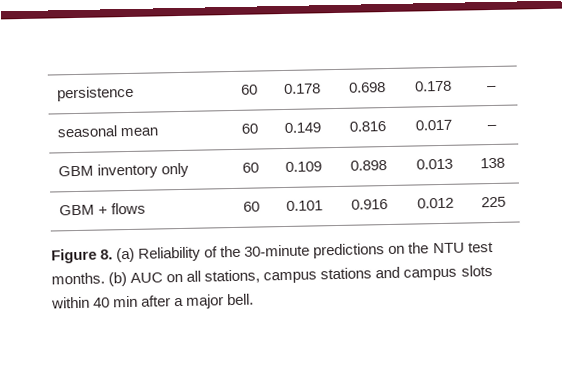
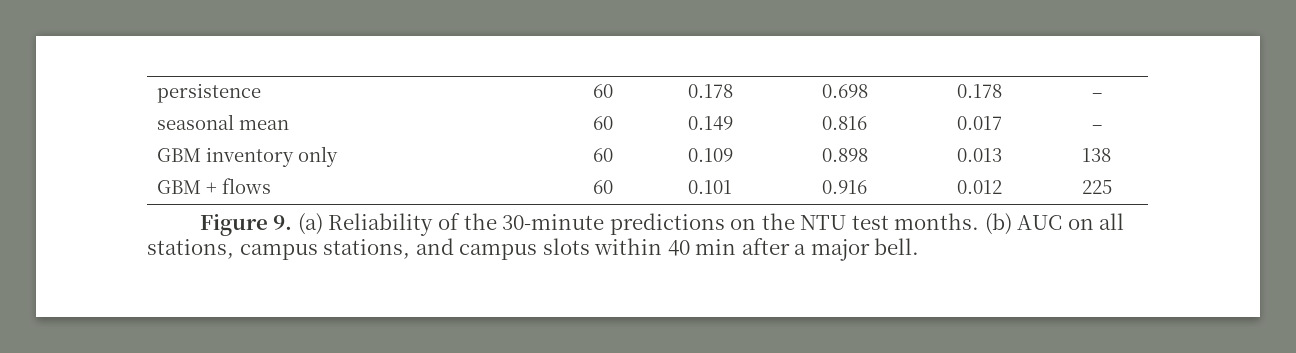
- Figure 8. (a) Reliability of the 30-minute predictions on the NTU test months.
+ Figure 9. (a) Reliability of the 30-minute predictions on the NTU test months.
- (b) AUC on all stations, campus stations and campus slots within 40 min after a major bell.
+ (b) AUC on all stations, campus stations, and campus slots within 40 min after a major bell.

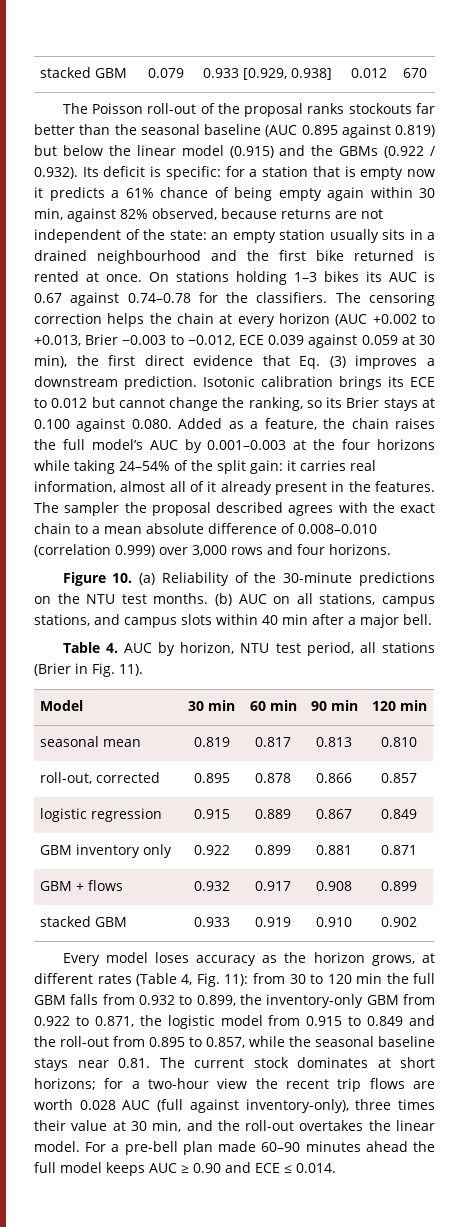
- persistence | 60 | 0.178 | 0.698 | 0.178 | –
- seasonal mean | 60 | 0.149 | 0.816 | 0.017 | –
- GBM inventory only | 60 | 0.109 | 0.898 | 0.013 | 138
- GBM + flows | 60 | 0.101 | 0.916 | 0.012 | 225
+ stacked GBM | 0.079 | 0.933 [0.929, 0.938] | 0.012 | 670
+ The Poisson roll-out of the proposal ranks stockouts far better than the seasonal baseline (AUC 0.895 against 0.819) but below the linear model (0.915) and the GBMs (0.922 / 0.932). Its deficit is specific: for a station that is empty now it predicts a 61% chance of being empty again within 30 min, against 82% observed, because returns are not independent of the state: an empty station usually sits in a drained neighbourhood and the first bike returned is rented at once. On stations holding 1–3 bikes its AUC is 0.67 against 0.74–0.78 for the classifiers. The censoring correction helps the chain at every horizon (AUC +0.002 to +0.013, Brier −0.003 to −0.012, ECE 0.039 against 0.059 at 30 min), the first direct evidence that Eq. (3) improves a downstream prediction. Isotonic calibration brings its ECE to 0.012 but cannot change the ranking, so its Brier stays at 0.100 against 0.080. Added as a feature, the chain raises the full model’s AUC by 0.001–0.003 at the four horizons while taking 24–54% of the split gain: it carries real information, almost all of it already present in the features. The sampler the proposal described agrees with the exact chain to a mean absolute difference of 0.008–0.010 (correlation 0.999) over 3,000 rows and four horizons.
- Figure 9. (a) Reliability of the 30-minute predictions on the NTU test months.
+ Figure 10. (a) Reliability of the 30-minute predictions on the NTU test months.
+ Table 4. AUC by horizon, NTU test period, all stations (Brier in Fig. 11).
+ Model | 30 min | 60 min | 90 min | 120 min
+ seasonal mean | 0.819 | 0.817 | 0.813 | 0.810
+ roll-out, corrected | 0.895 | 0.878 | 0.866 | 0.857
+ logistic regression | 0.915 | 0.889 | 0.867 | 0.849
+ GBM inventory only | 0.922 | 0.899 | 0.881 | 0.871
+ GBM + flows | 0.932 | 0.917 | 0.908 | 0.899
+ stacked GBM | 0.933 | 0.919 | 0.910 | 0.902
+ Every model loses accuracy as the horizon grows, at different rates (Table 4, Fig. 11): from 30 to 120 min the full GBM falls from 0.932 to 0.899, the inventory-only GBM from 0.922 to 0.871, the logistic model from 0.915 to 0.849 and the roll-out from 0.895 to 0.857, while the seasonal baseline stays near 0.81. The current stock dominates at short horizons; for a two-hour view the recent trip flows are worth 0.028 AUC (full against inventory-only), three times their value at 30 min, and the roll-out overtakes the linear model. For a pre-bell plan made 60–90 minutes ahead the full model keeps AUC ≥ 0.90 and ECE ≤ 0.014.

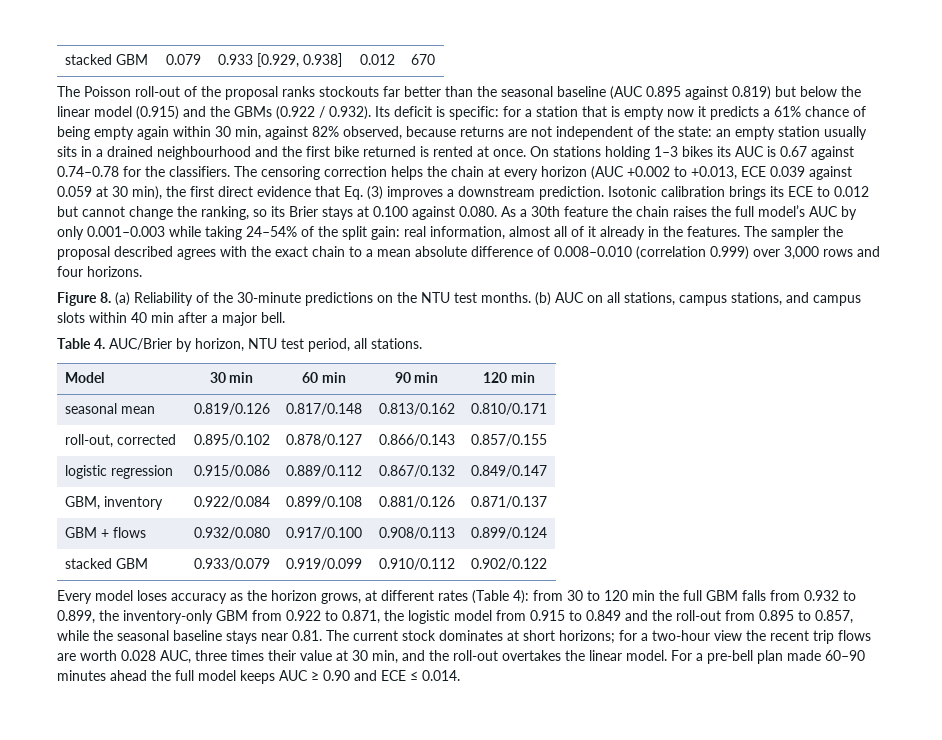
- The censoring correction helps the chain at every horizon (AUC +0.002 to +0.013, Brier −0.003 to −0.012, ECE 0.039 against 0.059 at 30 min), the first direct evidence that Eq. (3) improves a downstream prediction.
+ The censoring correction helps the chain at every horizon (AUC +0.002 to +0.013, ECE 0.039 against 0.059 at 30 min), the first direct evidence that Eq. (3) improves a downstream prediction.
- Isotonic calibration brings its ECE to 0.012 but cannot change the ranking, so its Brier stays at 0.100 against 0.080. Added as a feature, the chain raises the full model’s AUC by 0.001–0.003 at the four horizons while taking 24–54% of the split gain: it carries real information, almost all of it already present in the features.
+ Isotonic calibration brings its ECE to 0.012 but cannot change the ranking, so its Brier stays at 0.100 against 0.080. As a 30th feature the chain raises the full model’s AUC by only 0.001–0.003 while taking 24–54% of the split gain: real information, almost all of it already in the features.
- Figure 10. (a) Reliability of the 30-minute predictions on the NTU test months.
+ Figure 8. (a) Reliability of the 30-minute predictions on the NTU test months.
- Table 4. AUC by horizon, NTU test period, all stations (Brier in Fig. 11).
+ Table 4. AUC/Brier by horizon, NTU test period, all stations.
- seasonal mean | 0.819 | 0.817 | 0.813 | 0.810
- roll-out, corrected | 0.895 | 0.878 | 0.866 | 0.857
- logistic regression | 0.915 | 0.889 | 0.867 | 0.849
- GBM inventory only | 0.922 | 0.899 | 0.881 | 0.871
- GBM + flows | 0.932 | 0.917 | 0.908 | 0.899
- stacked GBM | 0.933 | 0.919 | 0.910 | 0.902
+ seasonal mean | 0.819/0.126 | 0.817/0.148 | 0.813/0.162 | 0.810/0.171
+ roll-out, corrected | 0.895/0.102 | 0.878/0.127 | 0.866/0.143 | 0.857/0.155
+ logistic regression | 0.915/0.086 | 0.889/0.112 | 0.867/0.132 | 0.849/0.147
+ GBM, inventory | 0.922/0.084 | 0.899/0.108 | 0.881/0.126 | 0.871/0.137
+ GBM + flows | 0.932/0.080 | 0.917/0.100 | 0.908/0.113 | 0.899/0.124
+ stacked GBM | 0.933/0.079 | 0.919/0.099 | 0.910/0.112 | 0.902/0.122
- Every model loses accuracy as the horizon grows, at different rates (Table 4, Fig. 11):
+ Every model loses accuracy as the horizon grows, at different rates (Table 4):
- for a two-hour view the recent trip flows are worth 0.028 AUC (full against inventory-only), three times their value at 30 min, and the roll-out overtakes the linear model.
+ for a two-hour view the recent trip flows are worth 0.028 AUC, three times their value at 30 min, and the roll-out overtakes the linear model.

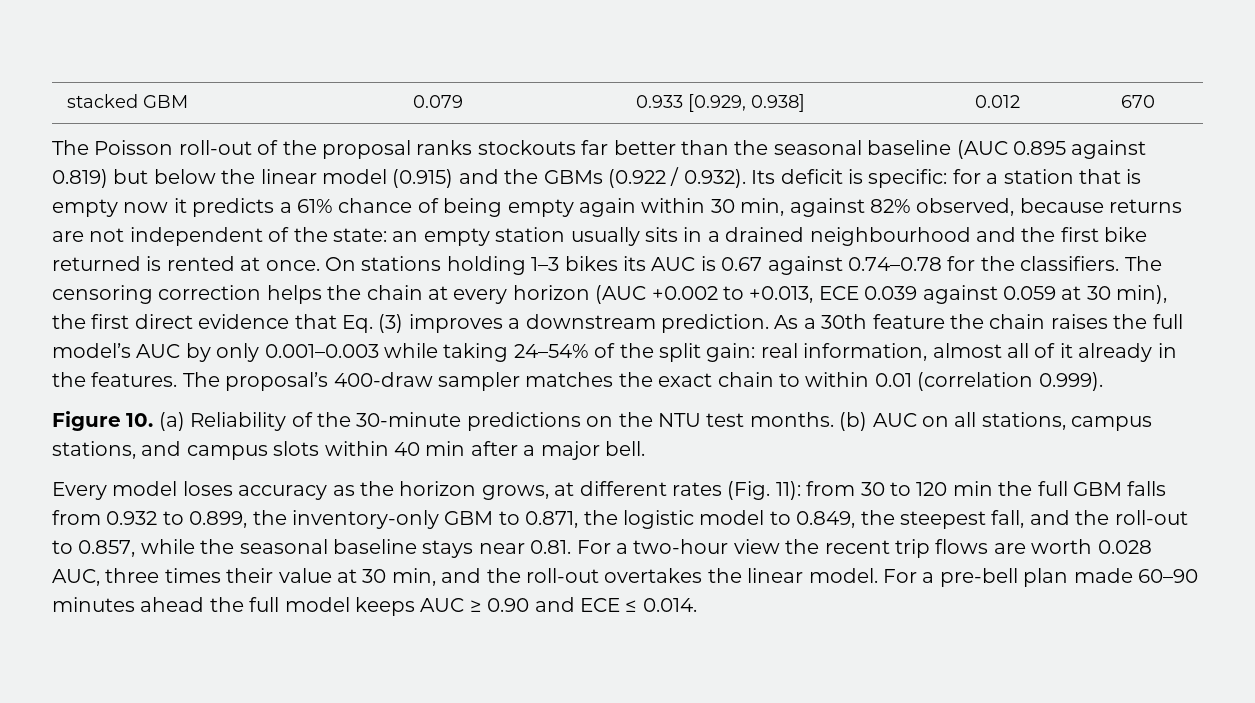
- Isotonic calibration brings its ECE to 0.012 but cannot change the ranking, so its Brier stays at 0.100 against 0.080. As a 30th feature the chain raises the full model’s AUC by only 0.001–0.003 while taking 24–54% of the split gain: real information, almost all of it already in the features.
+ As a 30th feature the chain raises the full model’s AUC by only 0.001–0.003 while taking 24–54% of the split gain: real information, almost all of it already in the features.
- The sampler the proposal described agrees with the exact chain to a mean absolute difference of 0.008–0.010 (correlation 0.999) over 3,000 rows and four horizons.
+ The proposal’s 400-draw sampler matches the exact chain to within 0.01 (correlation 0.999).
- Figure 8. (a) Reliability of the 30-minute predictions on the NTU test months.
+ Figure 10. (a) Reliability of the 30-minute predictions on the NTU test months.
- Table 4. AUC/Brier by horizon, NTU test period, all stations.
- Model | 30 min | 60 min | 90 min | 120 min
- seasonal mean | 0.819/0.126 | 0.817/0.148 | 0.813/0.162 | 0.810/0.171
- roll-out, corrected | 0.895/0.102 | 0.878/0.127 | 0.866/0.143 | 0.857/0.155
- logistic regression | 0.915/0.086 | 0.889/0.112 | 0.867/0.132 | 0.849/0.147
- GBM, inventory | 0.922/0.084 | 0.899/0.108 | 0.881/0.126 | 0.871/0.137
- GBM + flows | 0.932/0.080 | 0.917/0.100 | 0.908/0.113 | 0.899/0.124
- stacked GBM | 0.933/0.079 | 0.919/0.099 | 0.910/0.112 | 0.902/0.122
- Every model loses accuracy as the horizon grows, at different rates (Table 4):
+ Every model loses accuracy as the horizon grows, at different rates (Fig. 11):
- from 30 to 120 min the full GBM falls from 0.932 to 0.899, the inventory-only GBM from 0.922 to 0.871, the logistic model from 0.915 to 0.849 and the roll-out from 0.895 to 0.857, while the seasonal baseline stays near 0.81. The current stock dominates at short horizons; for a two-hour view the recent trip flows are worth 0.028 AUC, three times their value at 30 min, and the roll-out overtakes the linear model.
+ from 30 to 120 min the full GBM falls from 0.932 to 0.899, the inventory-only GBM to 0.871, the logistic model to 0.849, the steepest fall, and the roll-out to 0.857, while the seasonal baseline stays near 0.81. For a two-hour view the recent trip flows are worth 0.028 AUC, three times their value at 30 min, and the roll-out overtakes the linear model.

